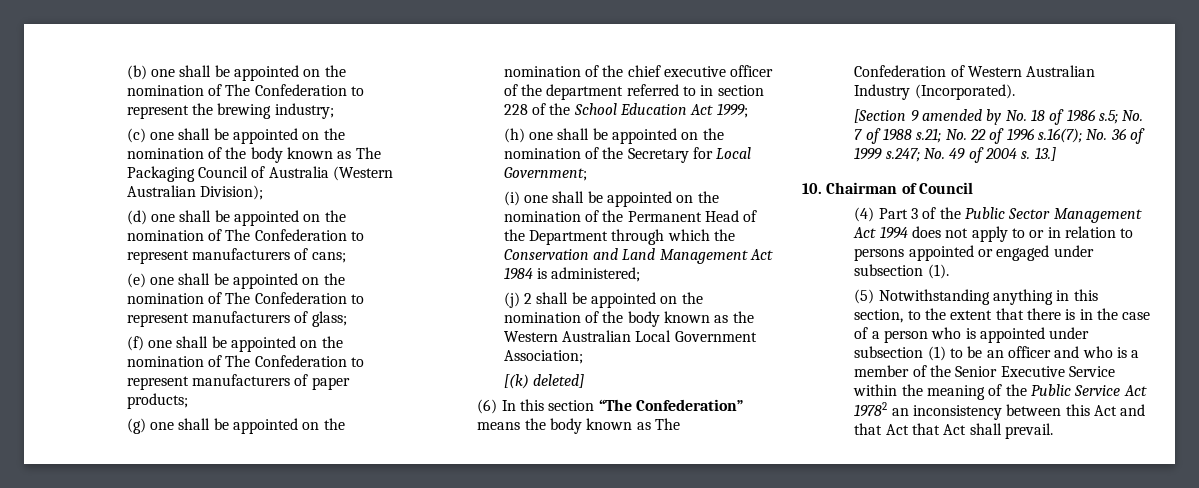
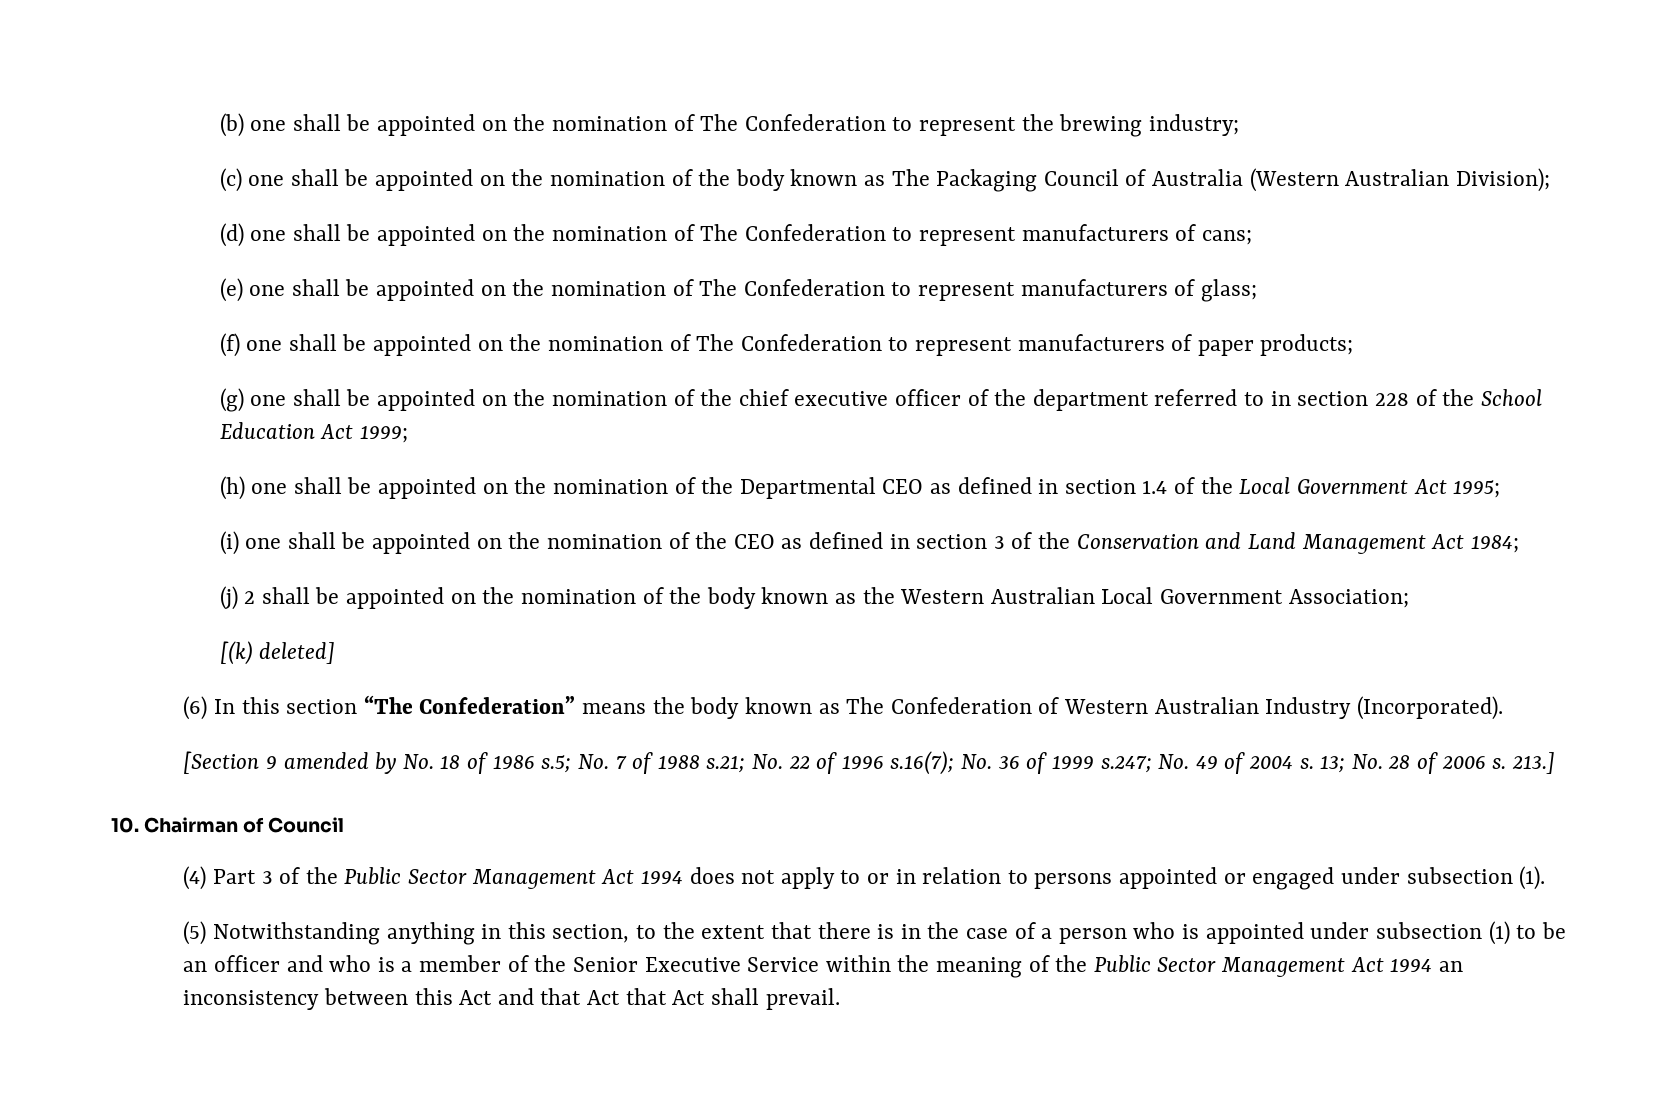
- (h) one shall be appointed on the nomination of the Secretary for Local Government;
+ (h) one shall be appointed on the nomination of the Departmental CEO as defined in section 1.4 of the Local Government Act 1995;
- (i) one shall be appointed on the nomination of the Permanent Head of the Department through which the Conservation and Land Management Act 1984 is administered;
+ (i) one shall be appointed on the nomination of the CEO as defined in section 3 of the Conservation and Land Management Act 1984;
- 13.]
+ 13; No. 28 of 2006 s. 213.]
- (5) Notwithstanding anything in this section, to the extent that there is in the case of a person who is appointed under subsection (1) to be an officer and who is a member of the Senior Executive Service within the meaning of the Public Service Act 19782 an inconsistency between this Act and that Act that Act shall prevail.
+ (5) Notwithstanding anything in this section, to the extent that there is in the case of a person who is appointed under subsection (1) to be an officer and who is a member of the Senior Executive Service within the meaning of the Public Sector Management Act 1994 an inconsistency between this Act and that Act that Act shall prevail.

